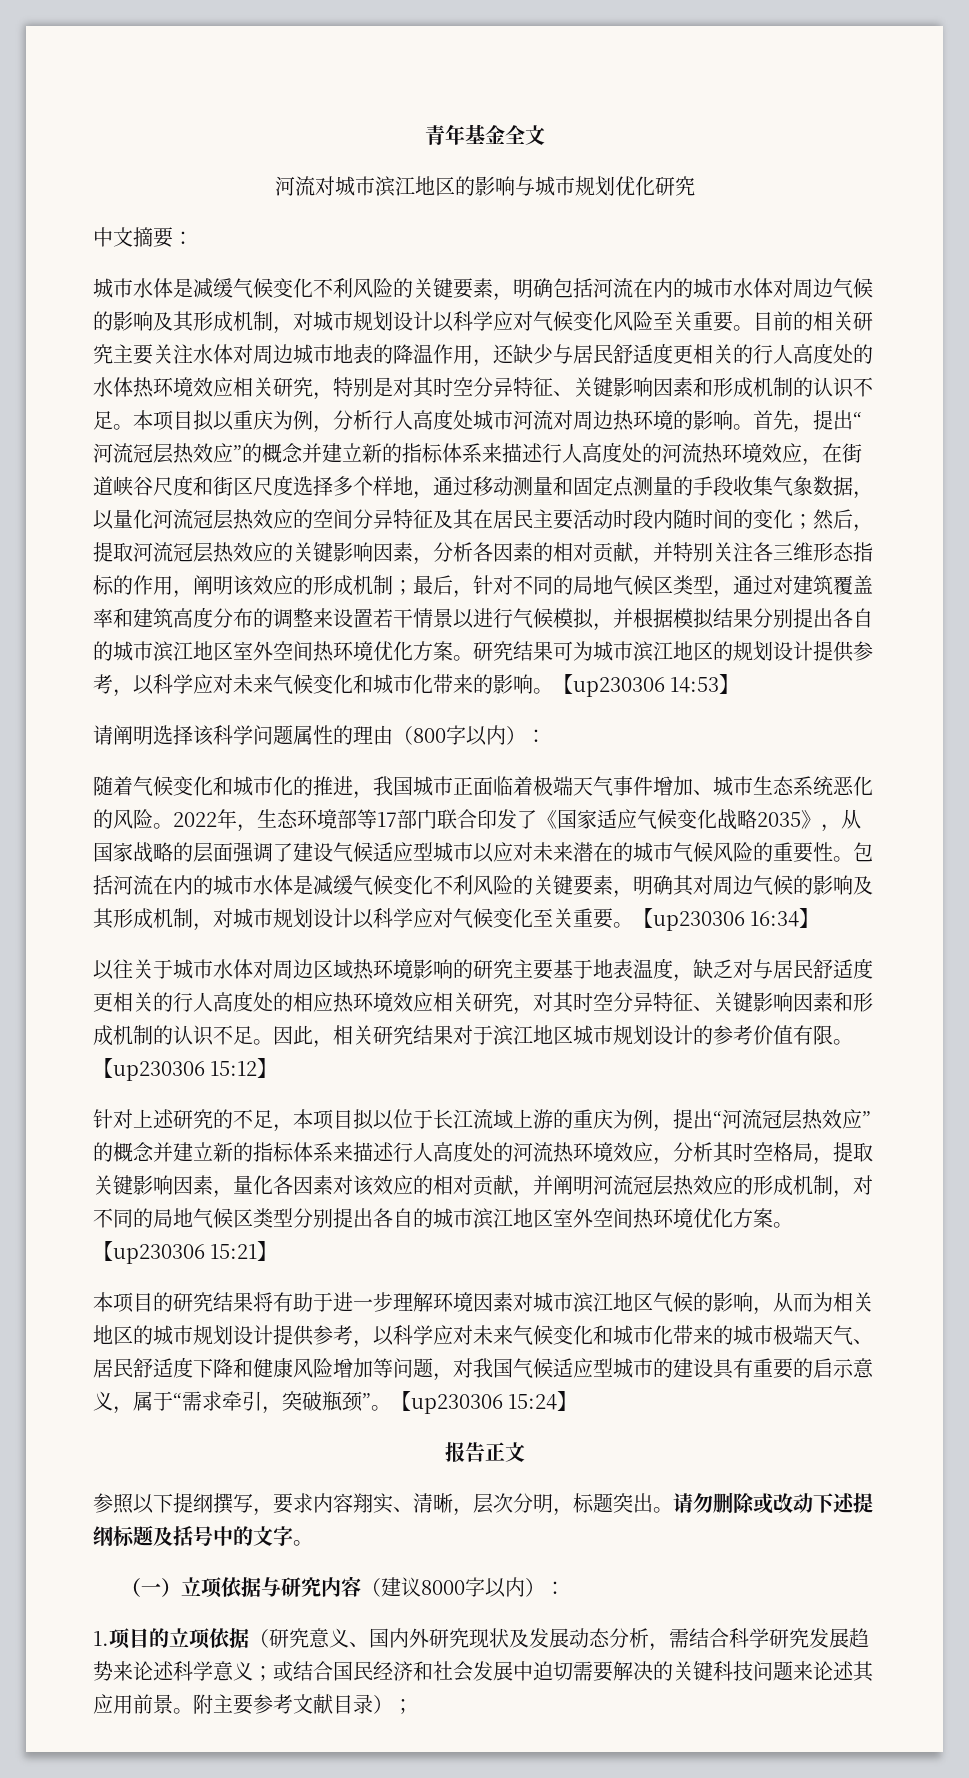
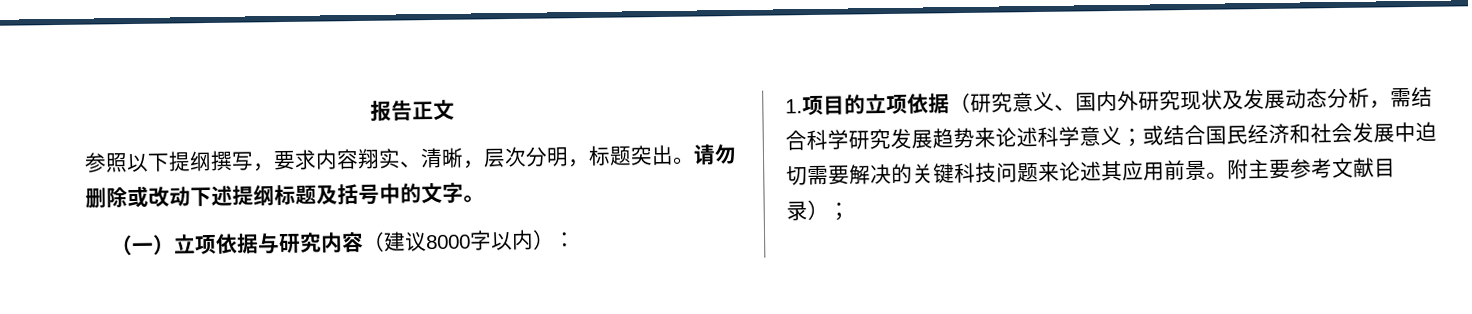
- 青年基金全文
- 河流对城市滨江地区的影响与城市规划优化研究
- 中文摘要：
- 城市水体是减缓气候变化不利风险的关键要素，明确包括河流在内的城市水体对周边气候的影响及其形成机制，对城市规划设计以科学应对气候变化风险至关重要。目前的相关研究主要关注水体对周边城市地表的降温作用，还缺少与居民舒适度更相关的行人高度处的水体热环境效应相关研究，特别是对其时空分异特征、关键影响因素和形成机制的认识不足。本项目拟以重庆为例，分析行人高度处城市河流对周边热环境的影响。首先，提出“河流冠层热效应”的概念并建立新的指标体系来描述行人高度处的河流热环境效应，在街道峡谷尺度和街区尺度选择多个样地，通过移动测量和固定点测量的手段收集气象数据，以量化河流冠层热效应的空间分异特征及其在居民主要活动时段内随时间的变化；然后，提取河流冠层热效应的关键影响因素，分析各因素的相对贡献，并特别关注各三维形态指标的作用，阐明该效应的形成机制；最后，针对不同的局地气候区类型，通过对建筑覆盖率和建筑高度分布的调整来设置若干情景以进行气候模拟，并根据模拟结果分别提出各自的城市滨江地区室外空间热环境优化方案。研究结果可为城市滨江地区的规划设计提供参考，以科学应对未来气候变化和城市化带来的影响。【up230306 14:53】
- 请阐明选择该科学问题属性的理由（800字以内）：
- 随着气候变化和城市化的推进，我国城市正面临着极端天气事件增加、城市生态系统恶化的风险。2022年，生态环境部等17部门联合印发了《国家适应气候变化战略2035》，从国家战略的层面强调了建设气候适应型城市以应对未来潜在的城市气候风险的重要性。包括河流在内的城市水体是减缓气候变化不利风险的关键要素，明确其对周边气候的影响及其形成机制，对城市规划设计以科学应对气候变化至关重要。【up230306 16:34】
- 以往关于城市水体对周边区域热环境影响的研究主要基于地表温度，缺乏对与居民舒适度更相关的行人高度处的相应热环境效应相关研究，对其时空分异特征、关键影响因素和形成机制的认识不足。因此，相关研究结果对于滨江地区城市规划设计的参考价值有限。【up230306 15:12】
- 针对上述研究的不足，本项目拟以位于长江流域上游的重庆为例，提出“河流冠层热效应”的概念并建立新的指标体系来描述行人高度处的河流热环境效应，分析其时空格局，提取关键影响因素，量化各因素对该效应的相对贡献，并阐明河流冠层热效应的形成机制，对不同的局地气候区类型分别提出各自的城市滨江地区室外空间热环境优化方案。【up230306 15:21】
- 本项目的研究结果将有助于进一步理解环境因素对城市滨江地区气候的影响，从而为相关地区的城市规划设计提供参考，以科学应对未来气候变化和城市化带来的城市极端天气、居民舒适度下降和健康风险增加等问题，对我国气候适应型城市的建设具有重要的启示意义，属于“需求牵引，突破瓶颈”。【up230306 15:24】

